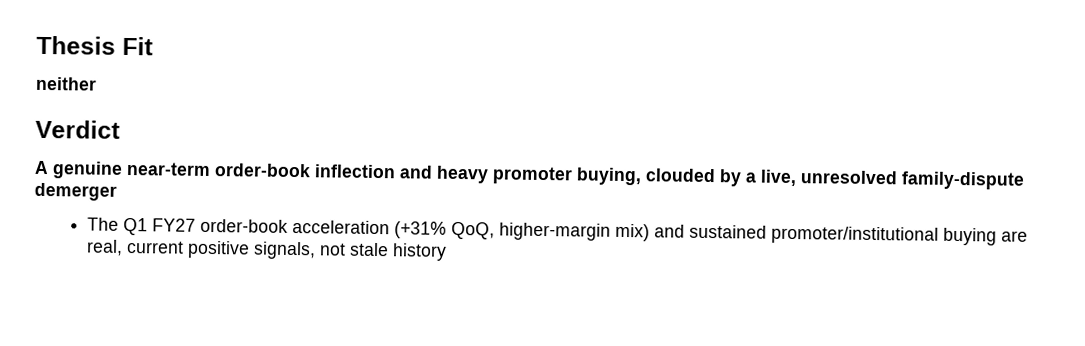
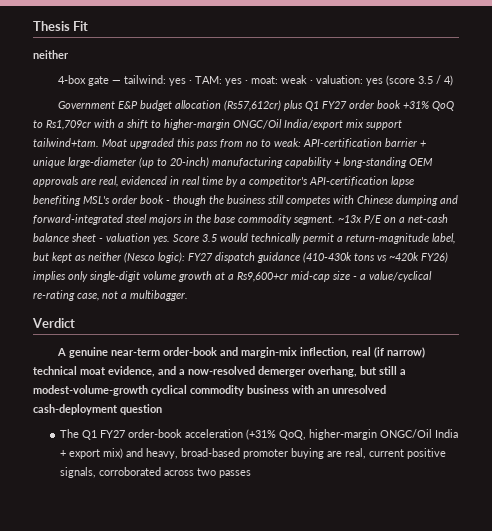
+ 4-box gate — tailwind: yes · TAM: yes · moat: weak · valuation: yes (score 3.5 / 4)
+ Government E&P budget allocation (Rs57,612cr) plus Q1 FY27 order book +31% QoQ to Rs1,709cr with a shift to higher-margin ONGC/Oil India/export mix support tailwind+tam. Moat upgraded this pass from no to weak: API-certification barrier + unique large-diameter (up to 20-inch) manufacturing capability + long-standing OEM approvals are real, evidenced in real time by a competitor's API-certification lapse benefiting MSL's order book - though the business still competes with Chinese dumping and forward-integrated steel majors in the base commodity segment. ~13x P/E on a net-cash balance sheet - valuation yes. Score 3.5 would technically permit a return-magnitude label, but kept as neither (Nesco logic): FY27 dispatch guidance (410-430k tons vs ~420k FY26) implies only single-digit volume growth at a Rs9,600+cr mid-cap size - a value/cyclical re-rating case, not a multibagger.
- A genuine near-term order-book inflection and heavy promoter buying, clouded by a live, unresolved family-dispute demerger
+ A genuine near-term order-book and margin-mix inflection, real (if narrow) technical moat evidence, and a now-resolved demerger overhang, but still a modest-volume-growth cyclical commodity business with an unresolved cash-deployment question
- The Q1 FY27 order-book acceleration (+31% QoQ, higher-margin mix) and sustained promoter/institutional buying are real, current positive signals, not stale history
+ The Q1 FY27 order-book acceleration (+31% QoQ, higher-margin ONGC/Oil India + export mix) and heavy, broad-based promoter buying are real, current positive signals, corroborated across two passes

